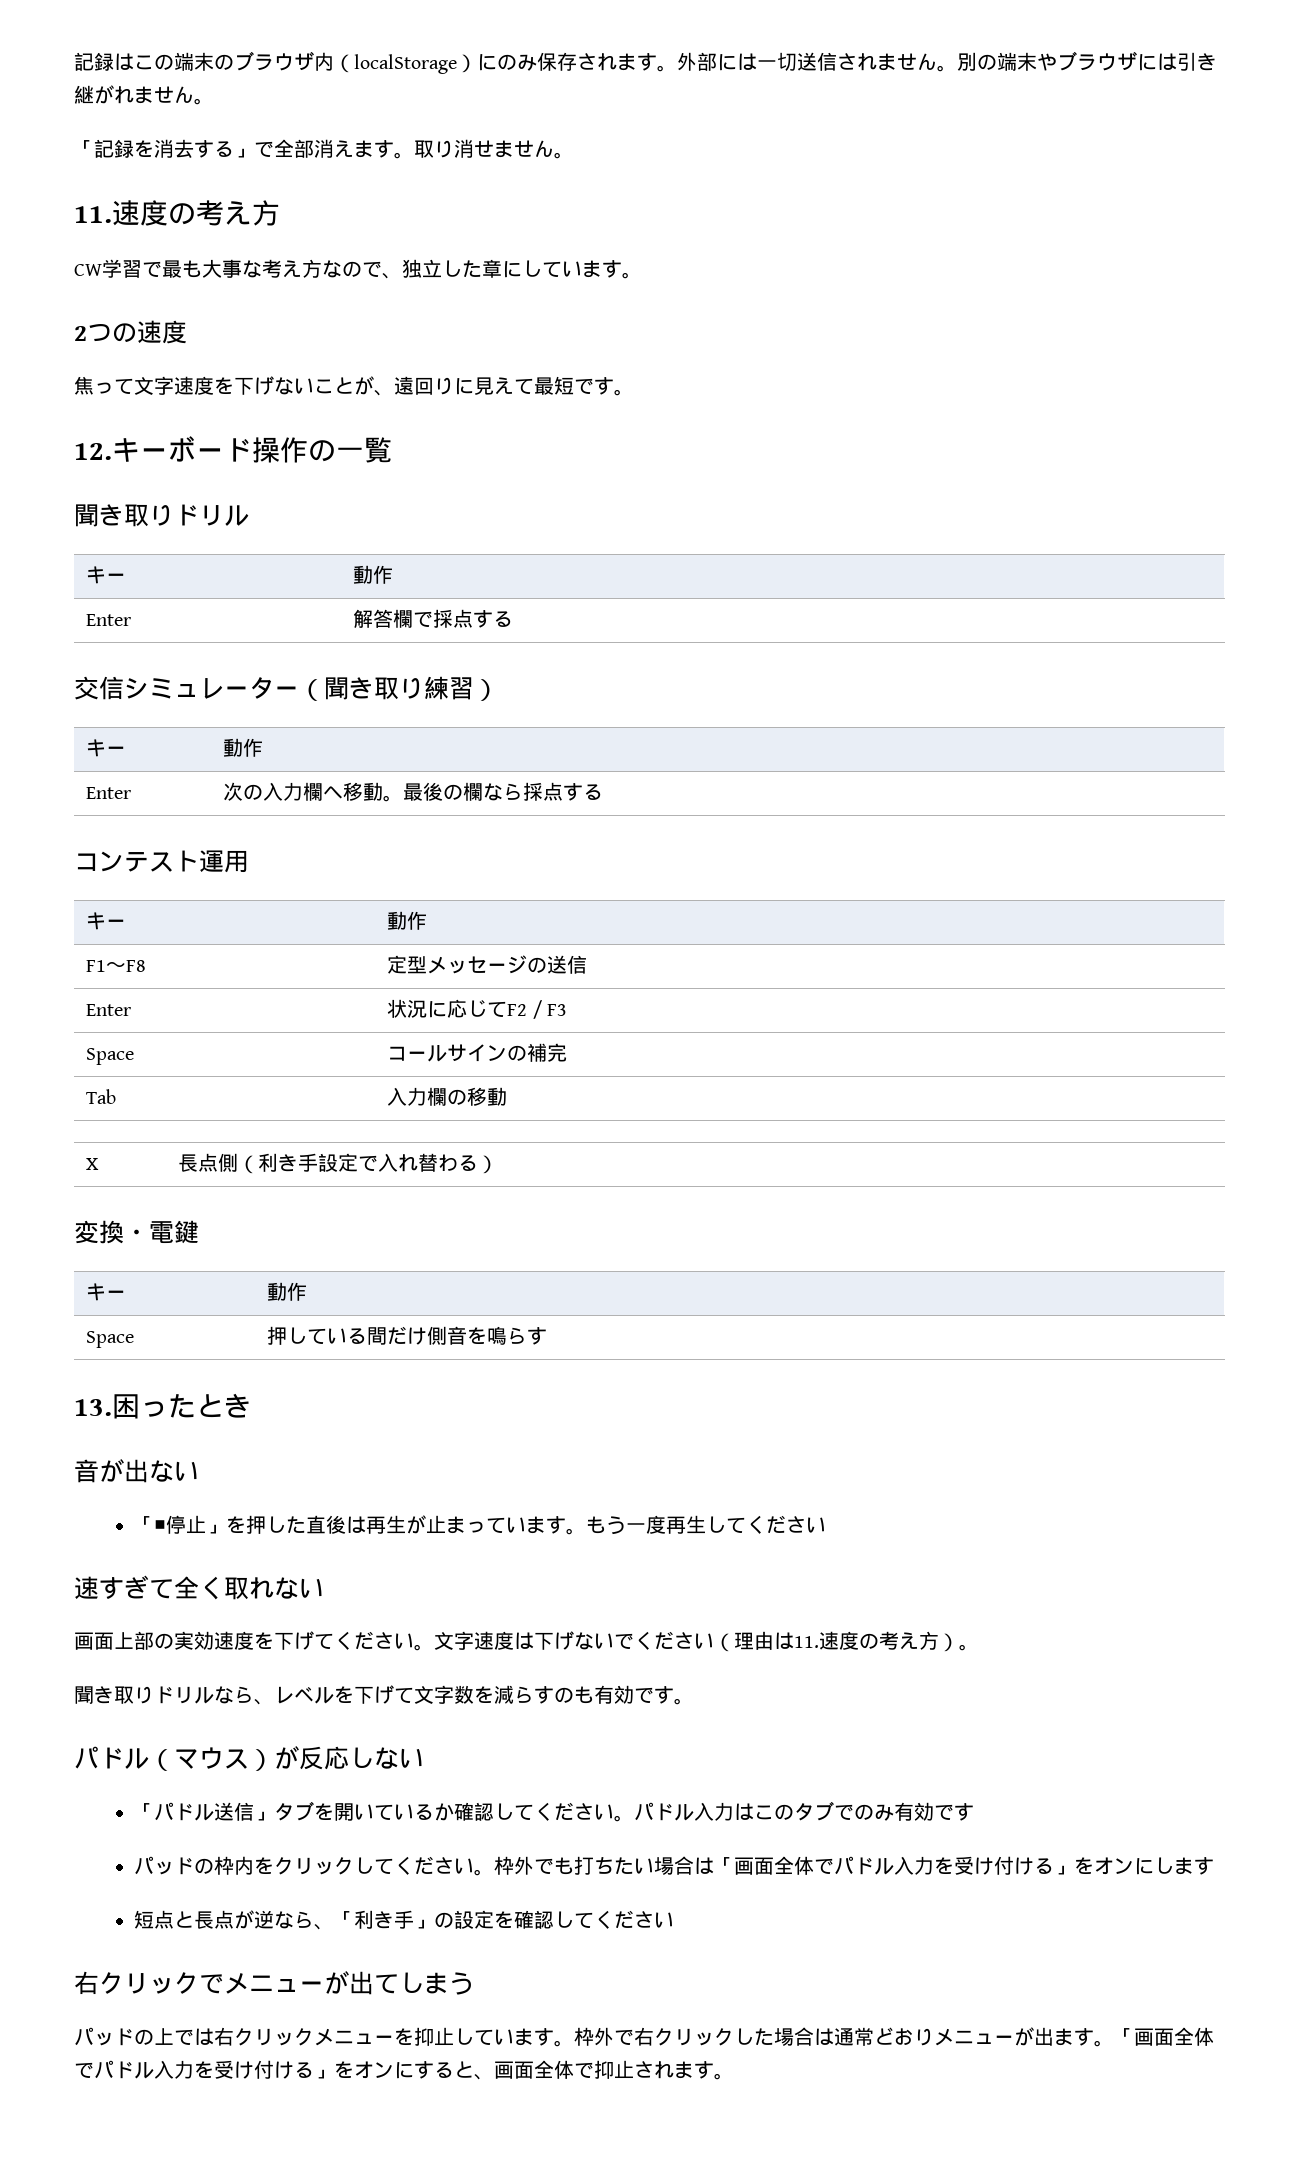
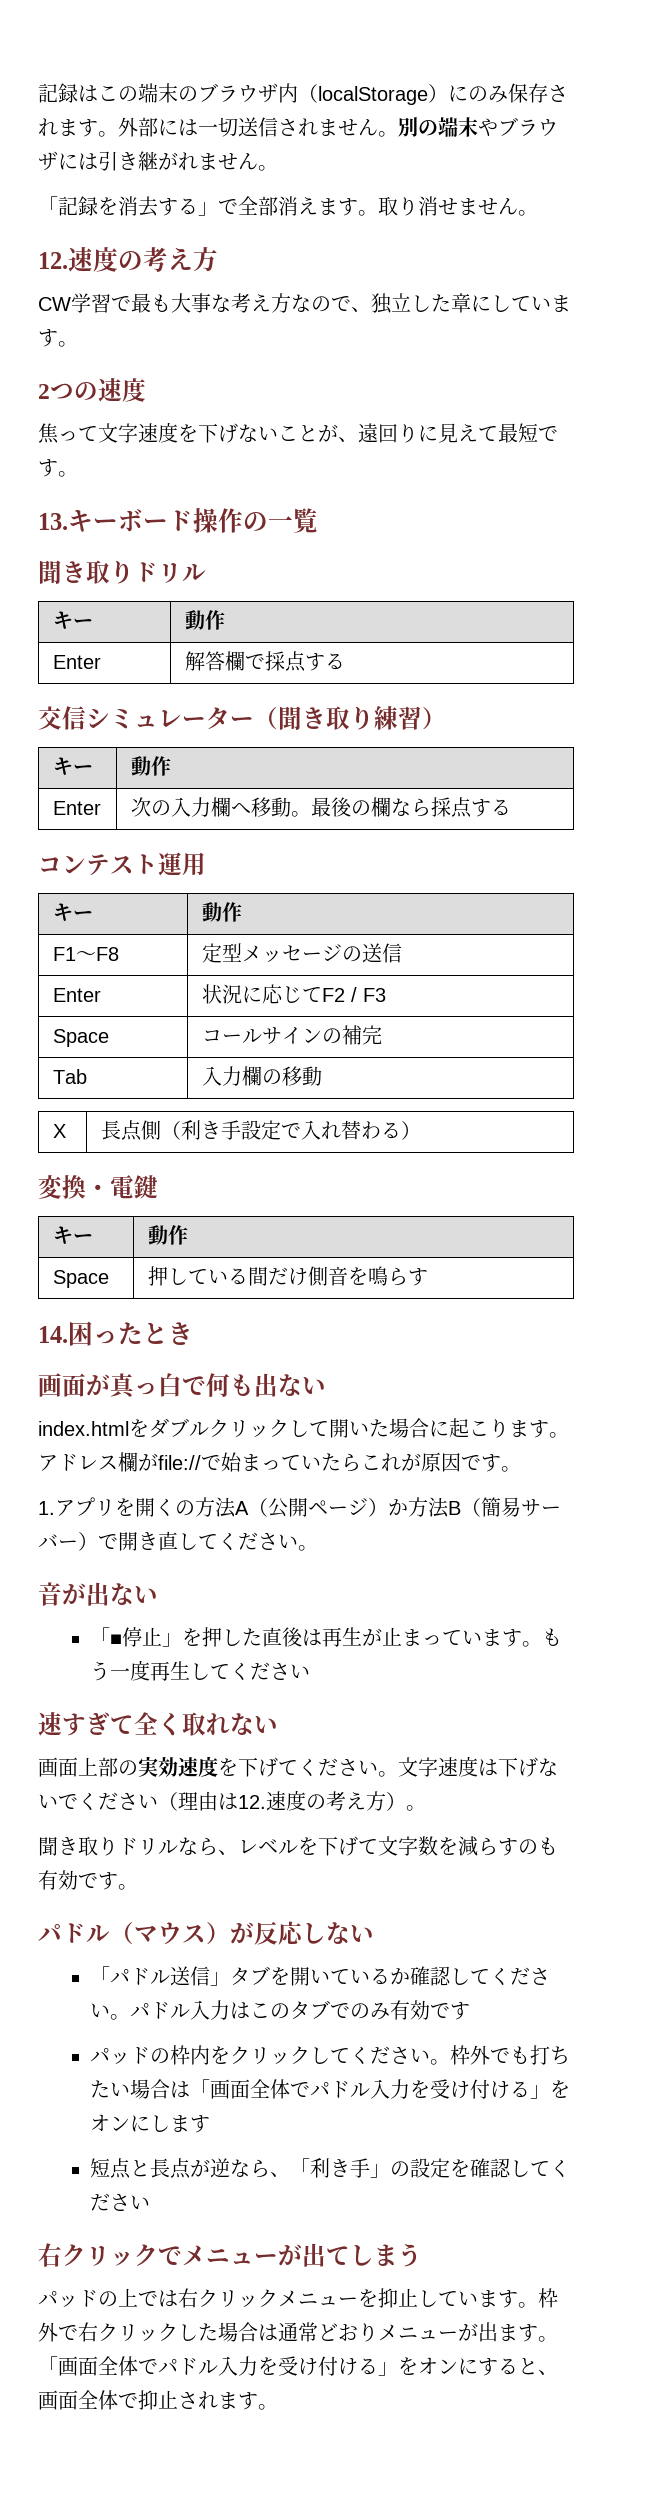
  取り消せません。
- 11.速度の考え方
+ 12.速度の考え方
- 12.キーボード操作の一覧
+ 13.キーボード操作の一覧
- 13.困ったとき
+ 14.困ったとき
+ 画面が真っ白で何も出ない
+ index.htmlをダブルクリックして開いた場合に起こります。アドレス欄がfile://で始まっていたらこれが原因です。
+ 1.アプリを開くの方法A（公開ページ）か方法B（簡易サーバー）で開き直してください。
- 文字速度は下げないでください（理由は11.速度の考え方）。
+ 文字速度は下げないでください（理由は12.速度の考え方）。

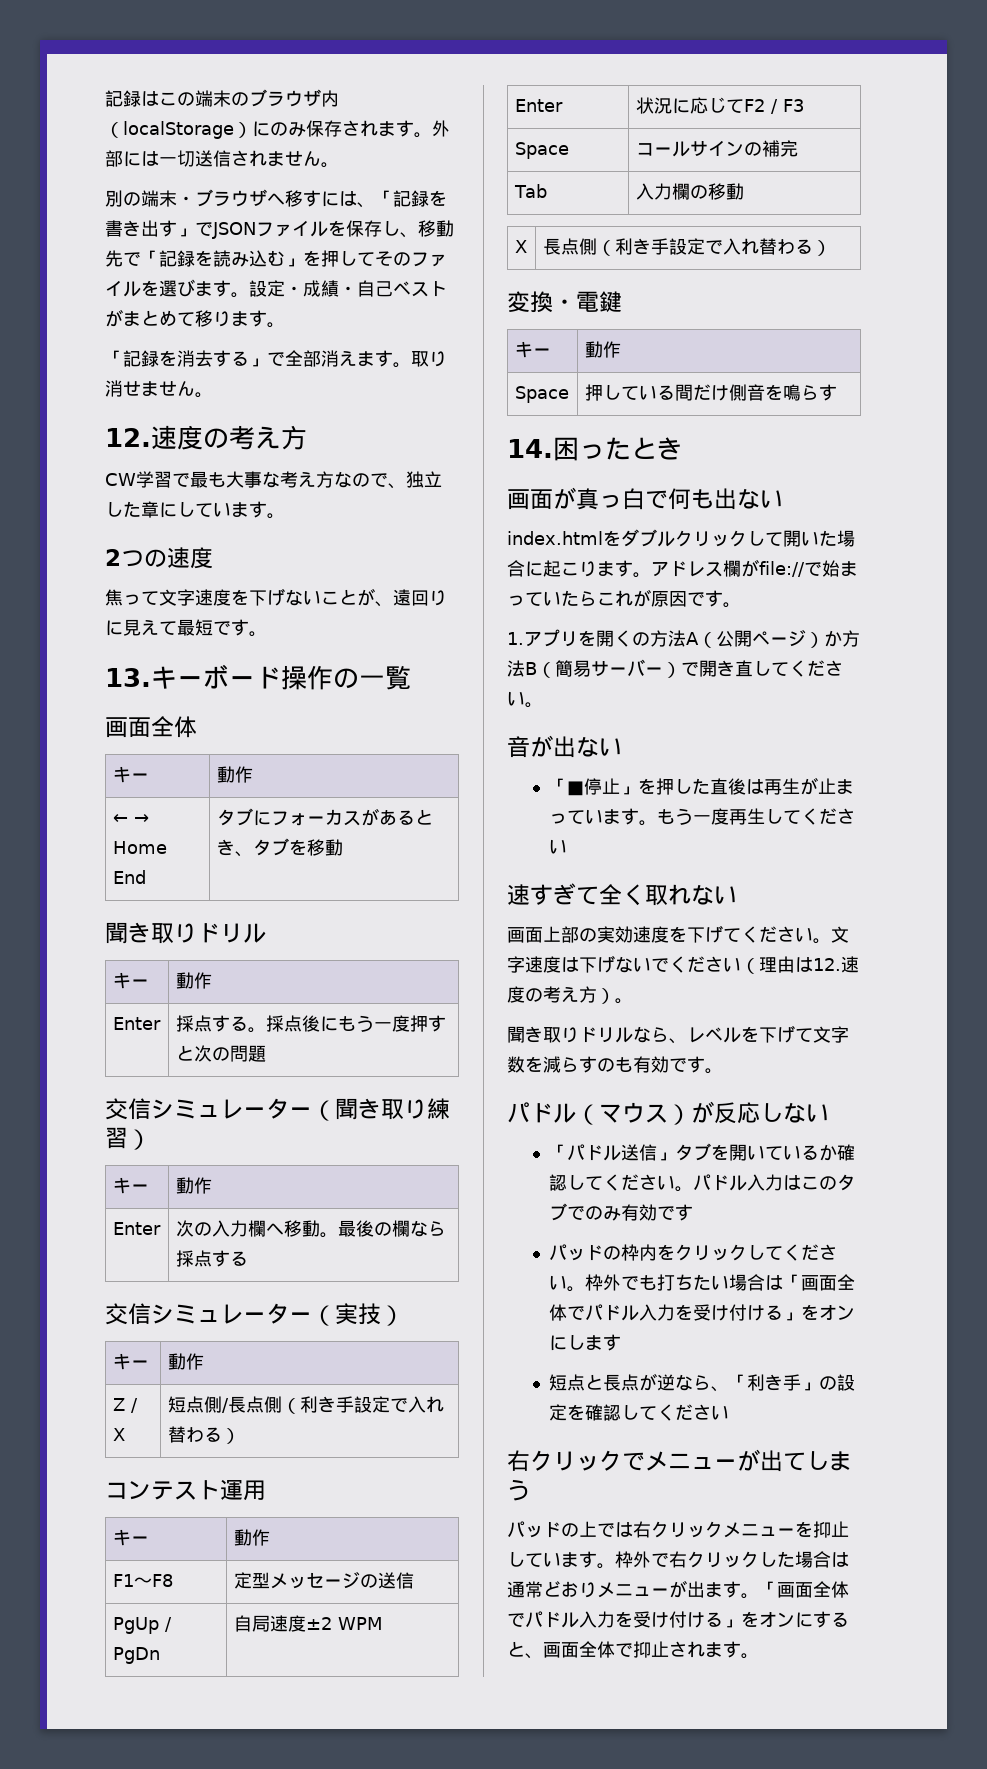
- 外部には一切送信されません。別の端末やブラウザには引き継がれません。
+ 外部には一切送信されません。
+ 別の端末・ブラウザへ移すには、「記録を書き出す」でJSONファイルを保存し、移動先で「記録を読み込む」を押してそのファイルを選びます。設定・成績・自己ベストがまとめて移ります。
  13.キーボード操作の一覧
+ 画面全体
+ キー | 動作
+ ← → Home End | タブにフォーカスがあるとき、タブを移動
- Enter | 解答欄で採点する
+ Enter | 採点する。採点後にもう一度押すと次の問題
+ 交信シミュレーター（実技）
+ キー | 動作
+ Z / X | 短点側/長点側（利き手設定で入れ替わる）
+ PgUp / PgDn | 自局速度±2 WPM

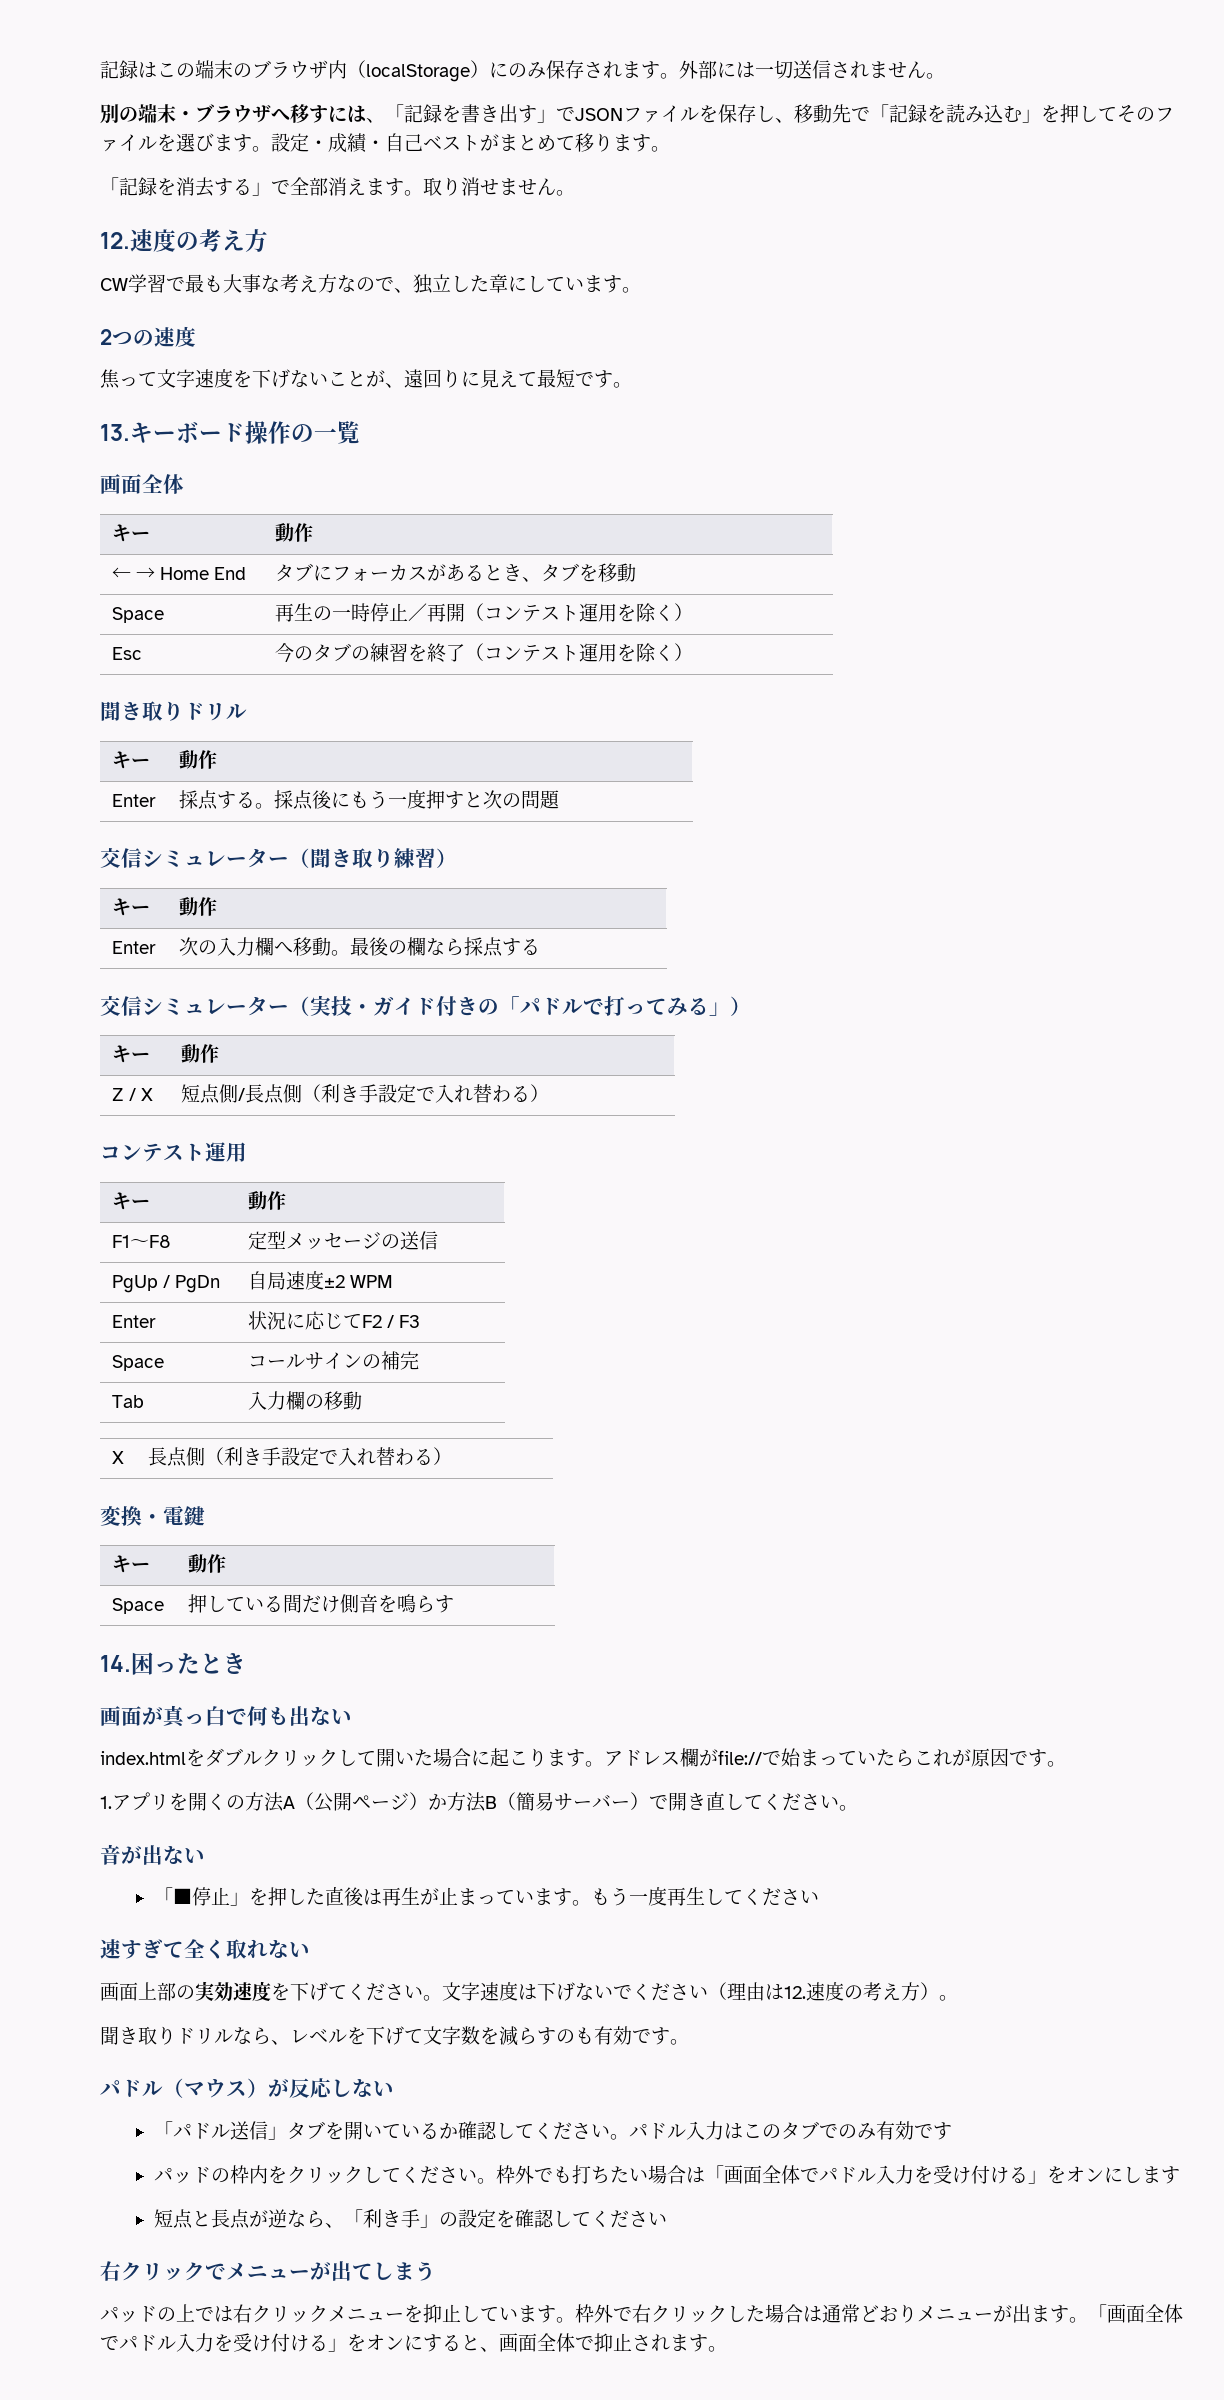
+ Space | 再生の一時停止／再開（コンテスト運用を除く）
+ Esc | 今のタブの練習を終了（コンテスト運用を除く）
- 交信シミュレーター（実技）
+ 交信シミュレーター（実技・ガイド付きの「パドルで打ってみる」）

